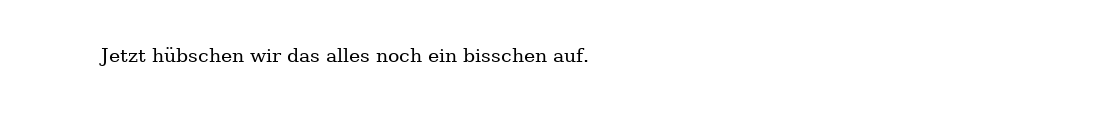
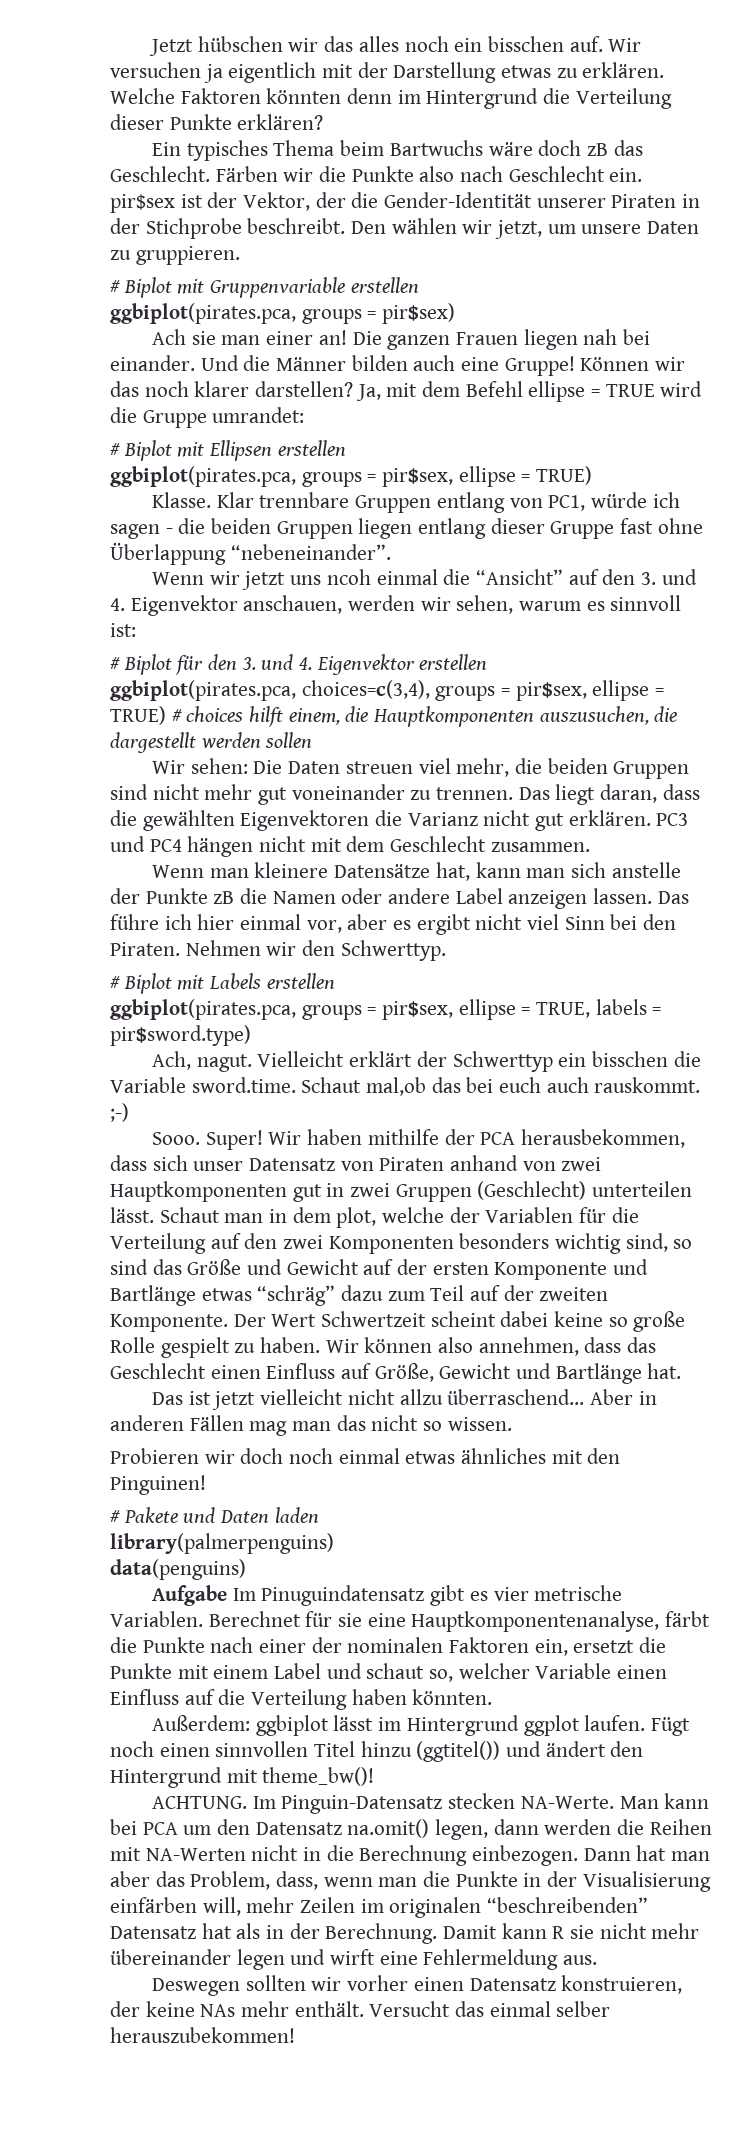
+ Wir versuchen ja eigentlich mit der Darstellung etwas zu erklären. Welche Faktoren könnten denn im Hintergrund die Verteilung dieser Punkte erklären?
+ Ein typisches Thema beim Bartwuchs wäre doch zB das Geschlecht. Färben wir die Punkte also nach Geschlecht ein. pir$sex ist der Vektor, der die Gender-Identität unserer Piraten in der Stichprobe beschreibt. Den wählen wir jetzt, um unsere Daten zu gruppieren.
+ # Biplot mit Gruppenvariable erstellen
+ ggbiplot(pirates.pca, groups = pir$sex)
+ Ach sie man einer an! Die ganzen Frauen liegen nah bei einander. Und die Männer bilden auch eine Gruppe! Können wir das noch klarer darstellen? Ja, mit dem Befehl ellipse = TRUE wird die Gruppe umrandet:
+ # Biplot mit Ellipsen erstellen
+ ggbiplot(pirates.pca, groups = pir$sex, ellipse = TRUE)
+ Klasse. Klar trennbare Gruppen entlang von PC1, würde ich sagen - die beiden Gruppen liegen entlang dieser Gruppe fast ohne Überlappung “nebeneinander”.
+ Wenn wir jetzt uns ncoh einmal die “Ansicht” auf den 3. und 4. Eigenvektor anschauen, werden wir sehen, warum es sinnvoll ist:
+ # Biplot für den 3. und 4. Eigenvektor erstellen
+ ggbiplot(pirates.pca, choices=c(3,4), groups = pir$sex, ellipse = TRUE) # choices hilft einem, die Hauptkomponenten auszusuchen, die dargestellt werden sollen
+ Wir sehen: Die Daten streuen viel mehr, die beiden Gruppen sind nicht mehr gut voneinander zu trennen. Das liegt daran, dass die gewählten Eigenvektoren die Varianz nicht gut erklären. PC3 und PC4 hängen nicht mit dem Geschlecht zusammen.
+ Wenn man kleinere Datensätze hat, kann man sich anstelle der Punkte zB die Namen oder andere Label anzeigen lassen. Das führe ich hier einmal vor, aber es ergibt nicht viel Sinn bei den Piraten. Nehmen wir den Schwerttyp.
+ # Biplot mit Labels erstellen
+ ggbiplot(pirates.pca, groups = pir$sex, ellipse = TRUE, labels = pir$sword.type)
+ Ach, nagut. Vielleicht erklärt der Schwerttyp ein bisschen die Variable sword.time. Schaut mal,ob das bei euch auch rauskommt. ;-)
+ Sooo. Super! Wir haben mithilfe der PCA herausbekommen, dass sich unser Datensatz von Piraten anhand von zwei Hauptkomponenten gut in zwei Gruppen (Geschlecht) unterteilen lässt. Schaut man in dem plot, welche der Variablen für die Verteilung auf den zwei Komponenten besonders wichtig sind, so sind das Größe und Gewicht auf der ersten Komponente und Bartlänge etwas “schräg” dazu zum Teil auf der zweiten Komponente. Der Wert Schwertzeit scheint dabei keine so große Rolle gespielt zu haben. Wir können also annehmen, dass das Geschlecht einen Einfluss auf Größe, Gewicht und Bartlänge hat.
+ Das ist jetzt vielleicht nicht allzu überraschend… Aber in anderen Fällen mag man das nicht so wissen.
+ Probieren wir doch noch einmal etwas ähnliches mit den Pinguinen!
+ # Pakete und Daten laden
+ library(palmerpenguins)
+ data(penguins)
+ Aufgabe Im Pinuguindatensatz gibt es vier metrische Variablen. Berechnet für sie eine Hauptkomponentenanalyse, färbt die Punkte nach einer der nominalen Faktoren ein, ersetzt die Punkte mit einem Label und schaut so, welcher Variable einen Einfluss auf die Verteilung haben könnten.
+ Außerdem: ggbiplot lässt im Hintergrund ggplot laufen. Fügt noch einen sinnvollen Titel hinzu (ggtitel()) und ändert den Hintergrund mit theme_bw()!
+ ACHTUNG. Im Pinguin-Datensatz stecken NA-Werte. Man kann bei PCA um den Datensatz na.omit() legen, dann werden die Reihen mit NA-Werten nicht in die Berechnung einbezogen. Dann hat man aber das Problem, dass, wenn man die Punkte in der Visualisierung einfärben will, mehr Zeilen im originalen “beschreibenden” Datensatz hat als in der Berechnung. Damit kann R sie nicht mehr übereinander legen und wirft eine Fehlermeldung aus.
+ Deswegen sollten wir vorher einen Datensatz konstruieren, der keine NAs mehr enthält. Versucht das einmal selber herauszubekommen!

